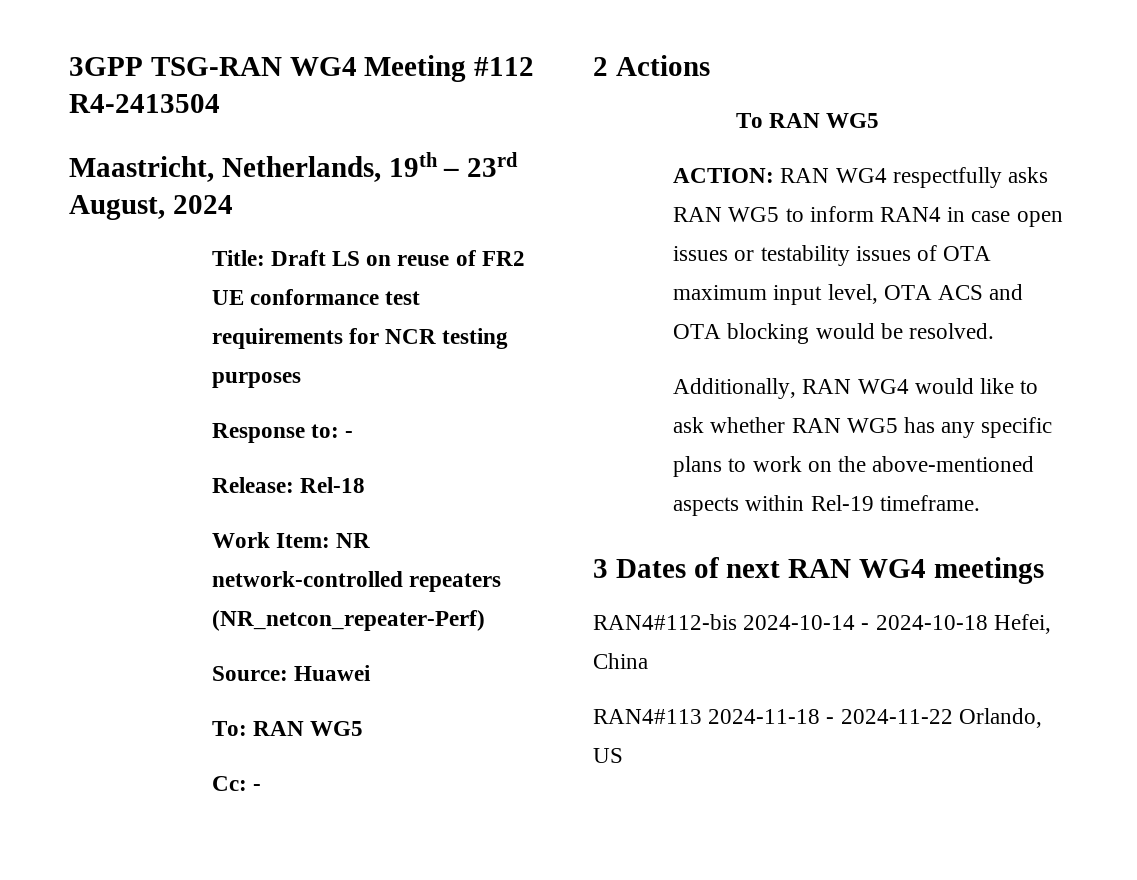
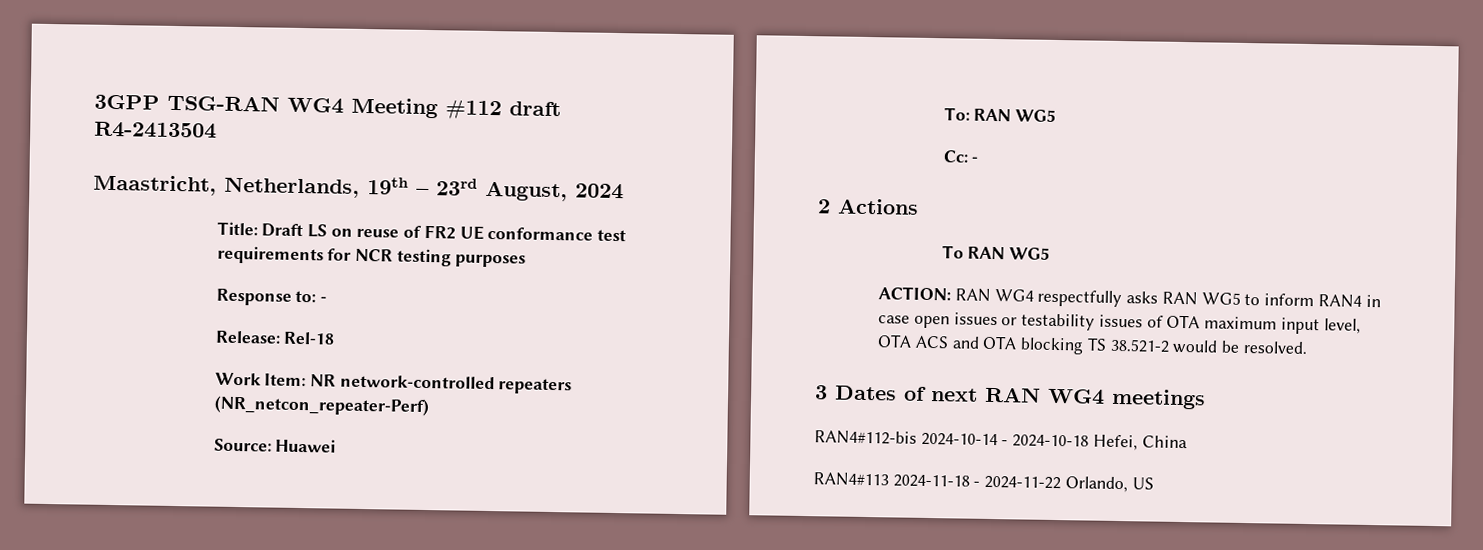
- 3GPP TSG-RAN WG4 Meeting #112 R4-2413504
+ 3GPP TSG-RAN WG4 Meeting #112 draft R4-2413504
- ACTION: RAN WG4 respectfully asks RAN WG5 to inform RAN4 in case open issues or testability issues of OTA maximum input level, OTA ACS and OTA blocking would be resolved.
+ ACTION: RAN WG4 respectfully asks RAN WG5 to inform RAN4 in case open issues or testability issues of OTA maximum input level, OTA ACS and OTA blocking TS 38.521-2 would be resolved.
- Additionally, RAN WG4 would like to ask whether RAN WG5 has any specific plans to work on the above-mentioned aspects within Rel-19 timeframe.

